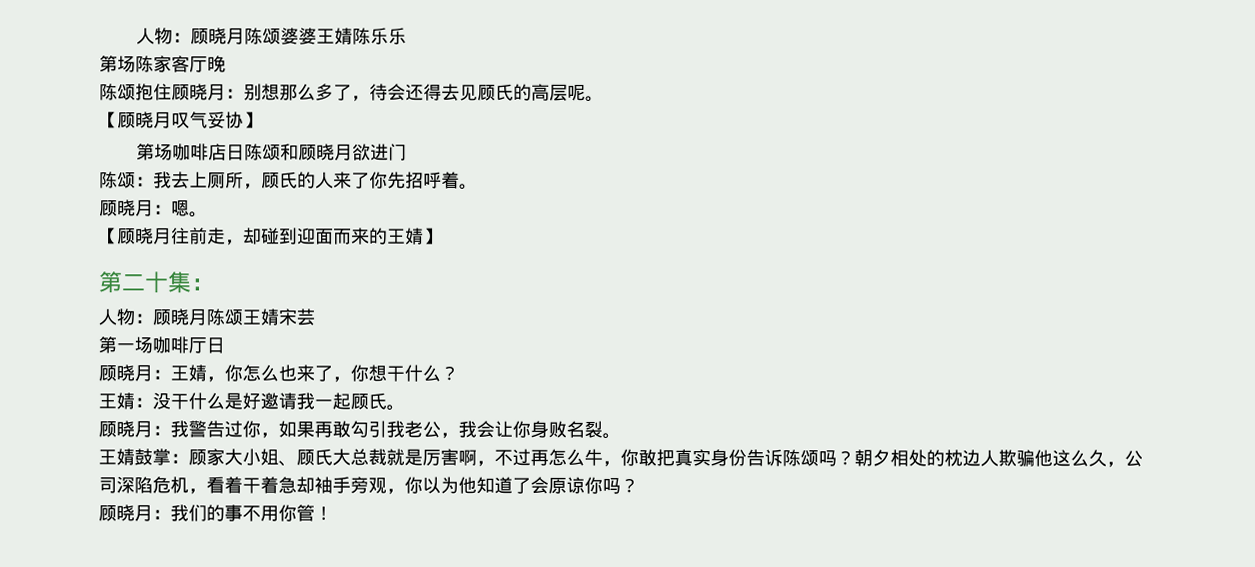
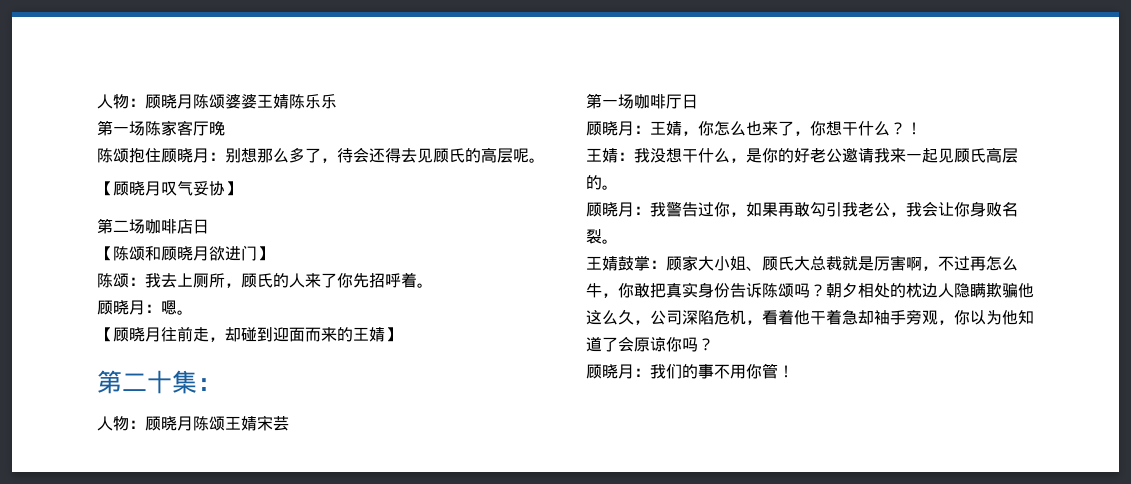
- 第场陈家客厅晚
+ 第一场陈家客厅晚
- 第场咖啡店日陈颂和顾晓月欲进门
+ 第二场咖啡店日
+ 【陈颂和顾晓月欲进门】
- 顾晓月：王婧，你怎么也来了，你想干什么？
+ 顾晓月：王婧，你怎么也来了，你想干什么？！
- 王婧：没干什么是好邀请我一起顾氏。
+ 王婧：我没想干什么，是你的好老公邀请我来一起见顾氏高层的。
- 朝夕相处的枕边人欺骗他这么久，公司深陷危机，看着干着急却袖手旁观，你以为他知道了会原谅你吗？
+ 朝夕相处的枕边人隐瞒欺骗他这么久，公司深陷危机，看着他干着急却袖手旁观，你以为他知道了会原谅你吗？

